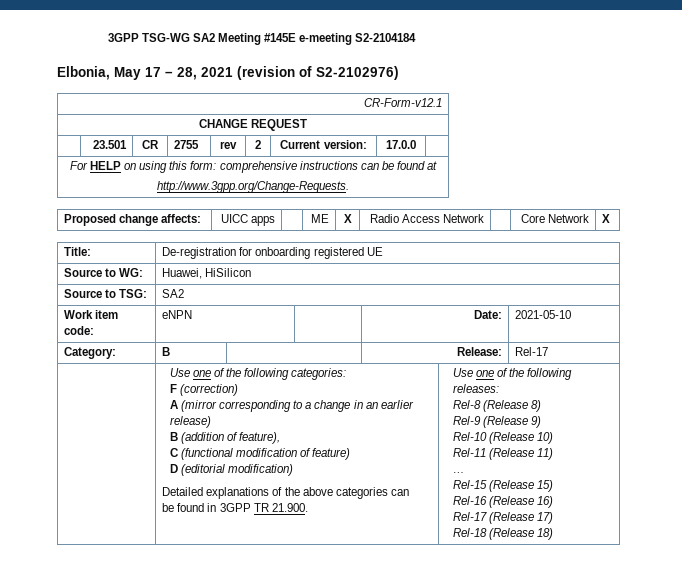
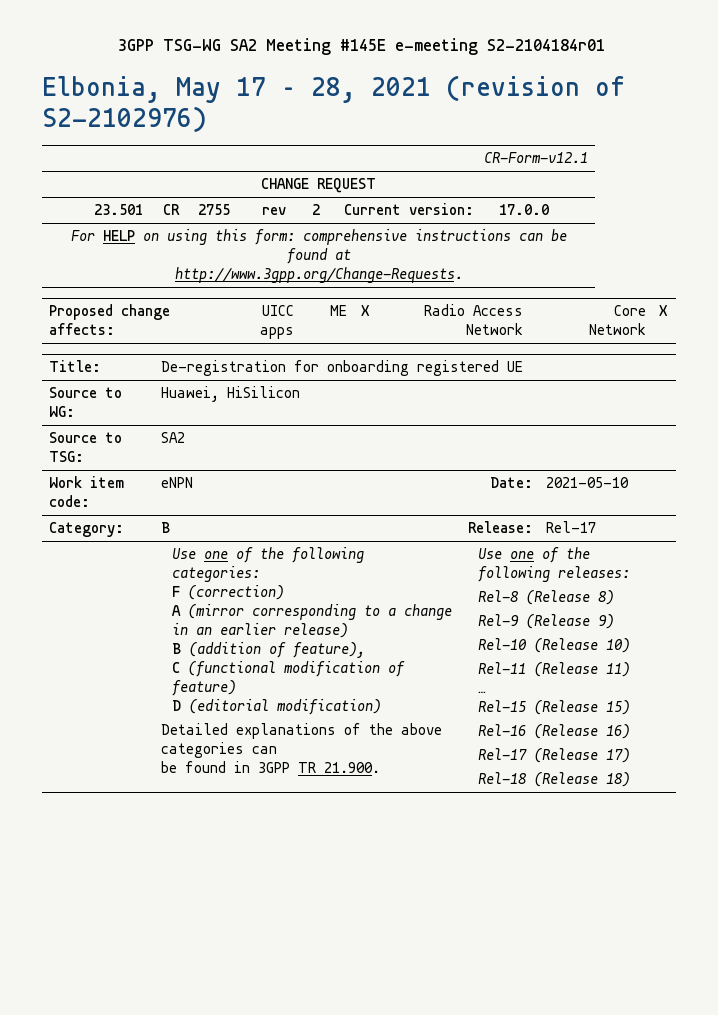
- 3GPP TSG-WG SA2 Meeting #145E e-meeting S2-2104184
+ 3GPP TSG-WG SA2 Meeting #145E e-meeting S2-2104184r01

